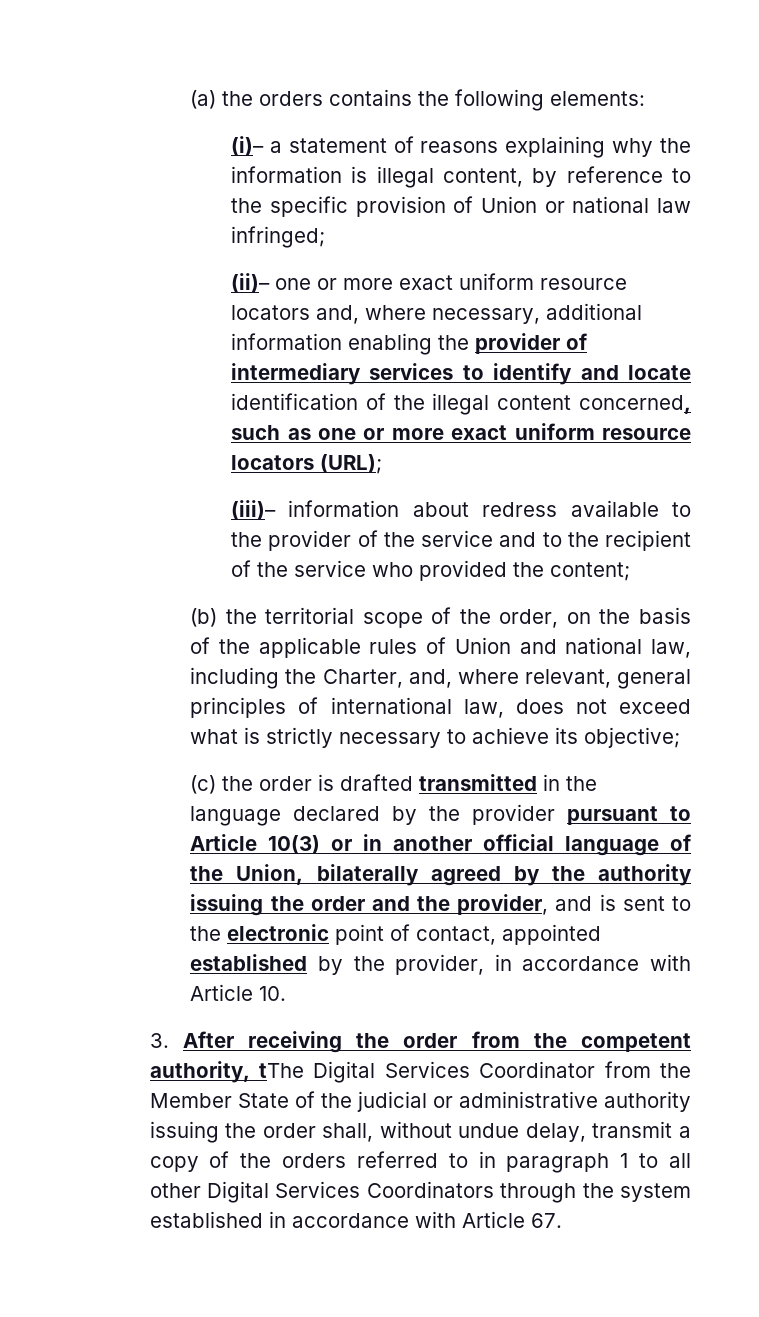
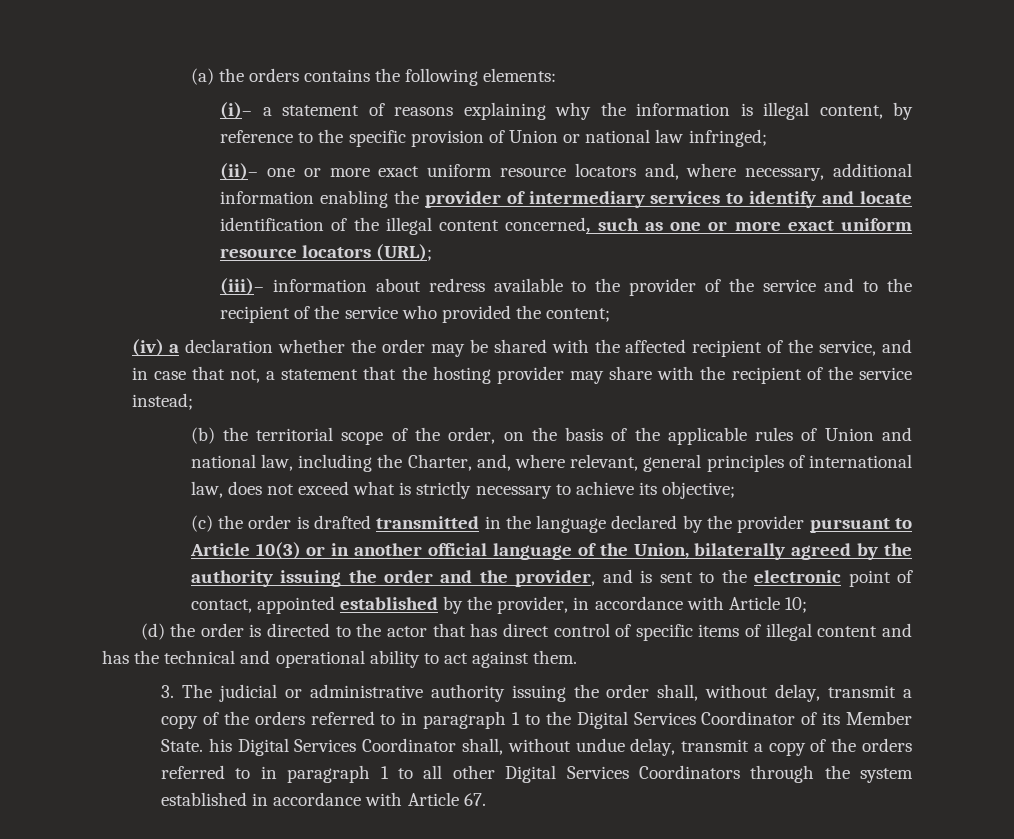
+ (iv) a declaration whether the order may be shared with the affected recipient of the service, and in case that not, a statement that the hosting provider may share with the recipient of the service instead;
- (c) the order is drafted transmitted in the language declared by the provider pursuant to Article 10(3) or in another official language of the Union, bilaterally agreed by the authority issuing the order and the provider, and is sent to the electronic point of contact, appointed established by the provider, in accordance with Article 10.
- 3. After receiving the order from the competent authority, tThe Digital Services Coordinator from the Member State of the judicial or administrative authority issuing the order shall, without undue delay, transmit a copy of the orders referred to in paragraph 1 to all other Digital Services Coordinators through the system established in accordance with Article 67.
+ (c) the order is drafted transmitted in the language declared by the provider pursuant to Article 10(3) or in another official language of the Union, bilaterally agreed by the authority issuing the order and the provider, and is sent to the electronic point of contact, appointed established by the provider, in accordance with Article 10;
+ (d) the order is directed to the actor that has direct control of specific items of illegal content and has the technical and operational ability to act against them.
+ 3. The judicial or administrative authority issuing the order shall, without delay, transmit a copy of the orders referred to in paragraph 1 to the Digital Services Coordinator of its Member State. his Digital Services Coordinator shall, without undue delay, transmit a copy of the orders referred to in paragraph 1 to all other Digital Services Coordinators through the system established in accordance with Article 67.

